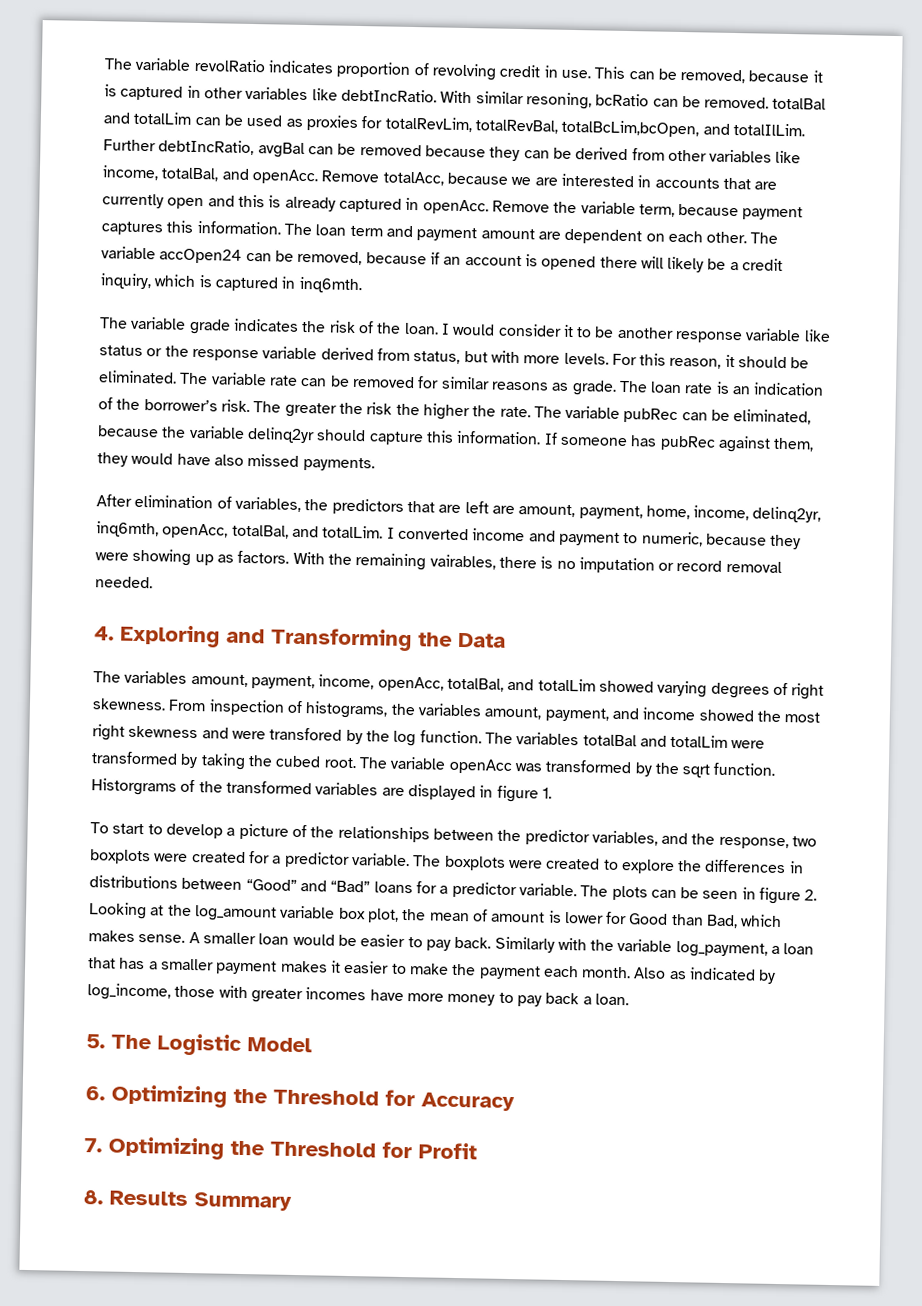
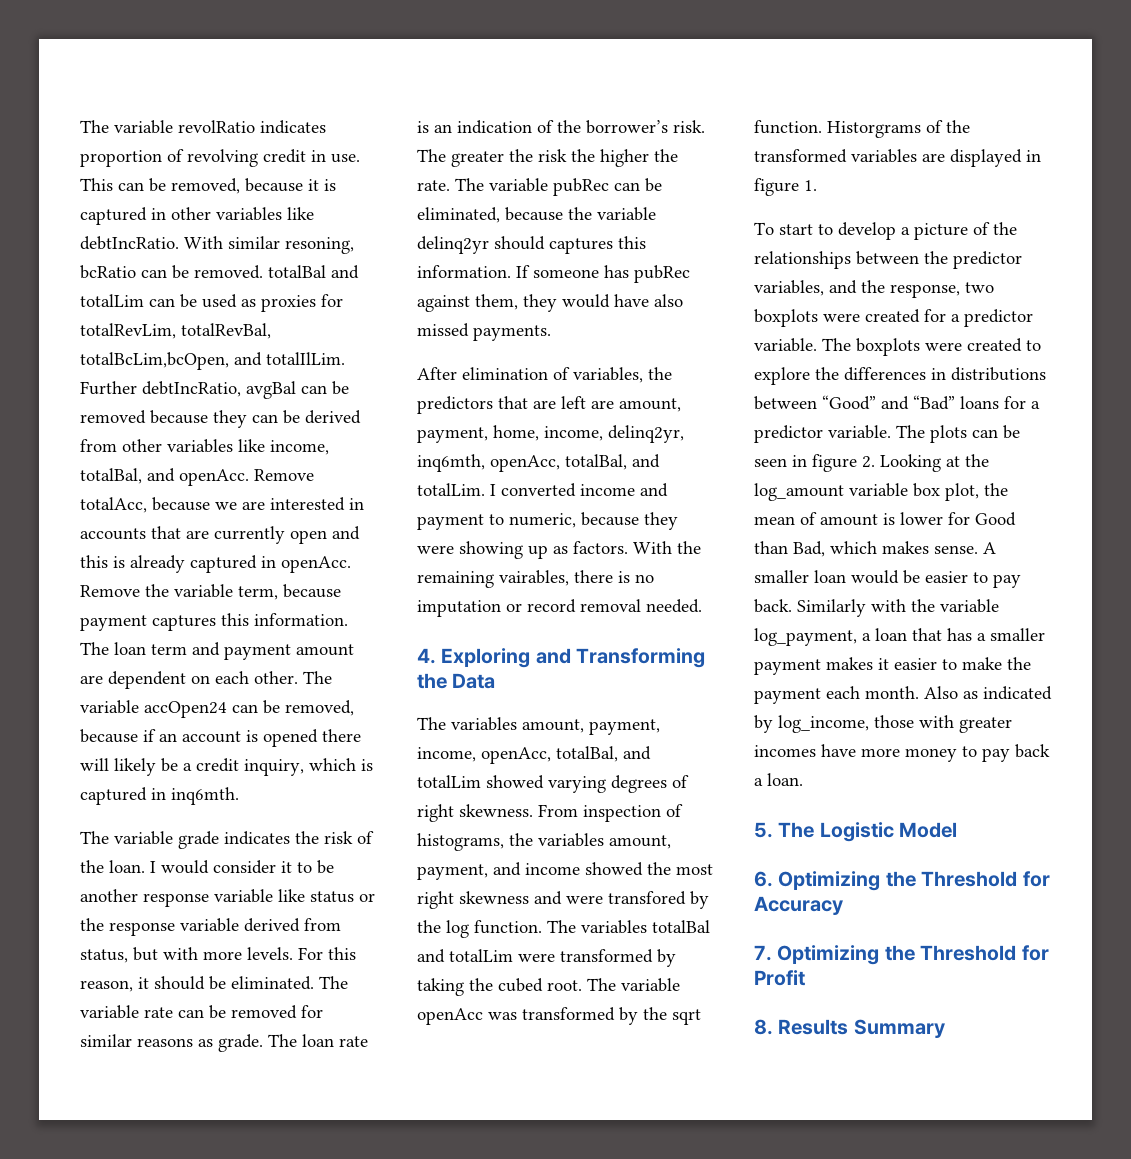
- The variable pubRec can be eliminated, because the variable delinq2yr should capture this information.
+ The variable pubRec can be eliminated, because the variable delinq2yr should captures this information.

